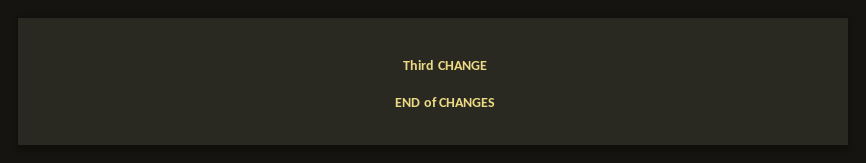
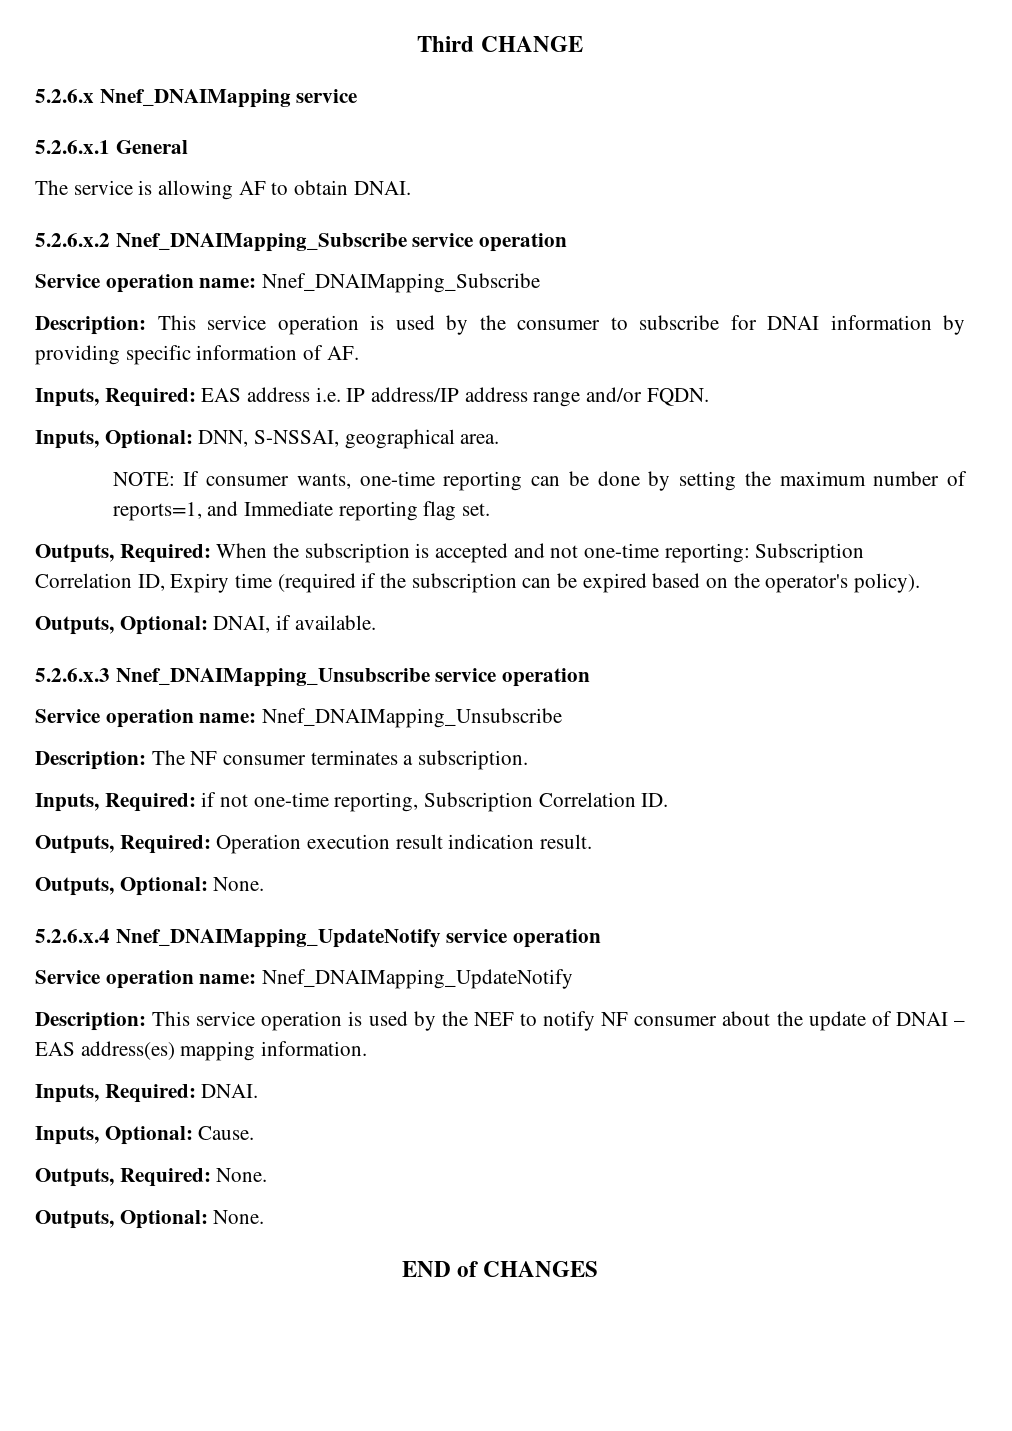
+ 5.2.6.x Nnef_DNAIMapping service
+ 5.2.6.x.1 General
+ The service is allowing AF to obtain DNAI.
+ 5.2.6.x.2 Nnef_DNAIMapping_Subscribe service operation
+ Service operation name: Nnef_DNAIMapping_Subscribe
+ Description: This service operation is used by the consumer to subscribe for DNAI information by providing specific information of AF.
+ Inputs, Required: EAS address i.e. IP address/IP address range and/or FQDN.
+ Inputs, Optional: DNN, S-NSSAI, geographical area.
+ NOTE: If consumer wants, one-time reporting can be done by setting the maximum number of reports=1, and Immediate reporting flag set.
+ Outputs, Required: When the subscription is accepted and not one-time reporting: Subscription Correlation ID, Expiry time (required if the subscription can be expired based on the operator's policy).
+ Outputs, Optional: DNAI, if available.
+ 5.2.6.x.3 Nnef_DNAIMapping_Unsubscribe service operation
+ Service operation name: Nnef_DNAIMapping_Unsubscribe
+ Description: The NF consumer terminates a subscription.
+ Inputs, Required: if not one-time reporting, Subscription Correlation ID.
+ Outputs, Required: Operation execution result indication result.
+ Outputs, Optional: None.
+ 5.2.6.x.4 Nnef_DNAIMapping_UpdateNotify service operation
+ Service operation name: Nnef_DNAIMapping_UpdateNotify
+ Description: This service operation is used by the NEF to notify NF consumer about the update of DNAI – EAS address(es) mapping information.
+ Inputs, Required: DNAI.
+ Inputs, Optional: Cause.
+ Outputs, Required: None.
+ Outputs, Optional: None.

